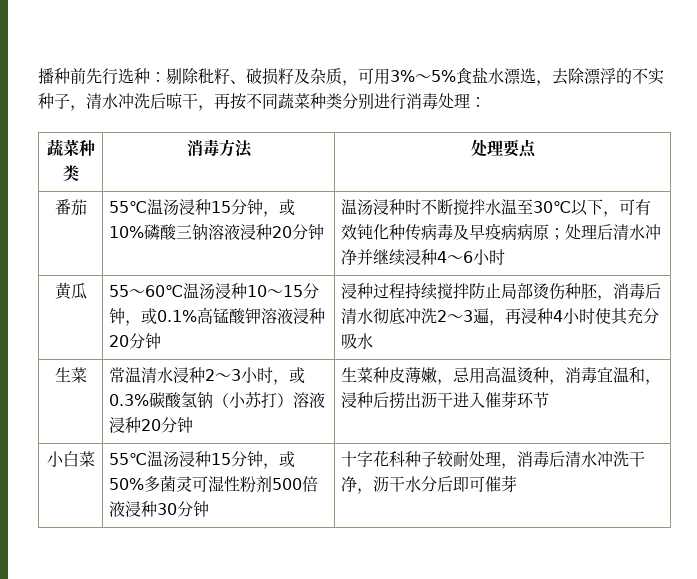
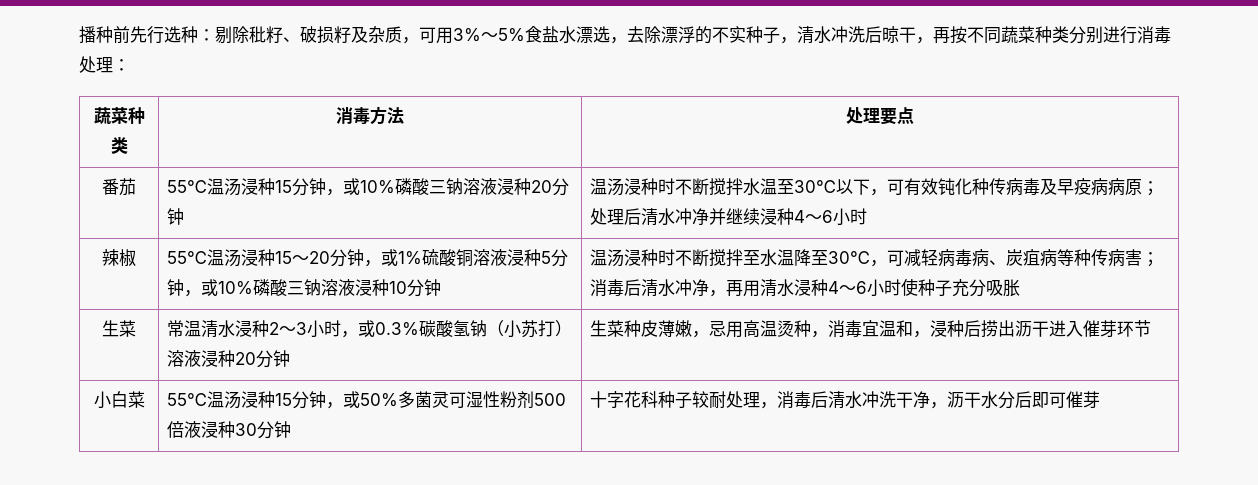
- 黄瓜 | 55～60℃温汤浸种10～15分钟，或0.1%高锰酸钾溶液浸种20分钟 | 浸种过程持续搅拌防止局部烫伤种胚，消毒后清水彻底冲洗2～3遍，再浸种4小时使其充分吸水
+ 辣椒 | 55℃温汤浸种15～20分钟，或1%硫酸铜溶液浸种5分钟，或10%磷酸三钠溶液浸种10分钟 | 温汤浸种时不断搅拌至水温降至30℃，可减轻病毒病、炭疽病等种传病害；消毒后清水冲净，再用清水浸种4～6小时使种子充分吸胀

